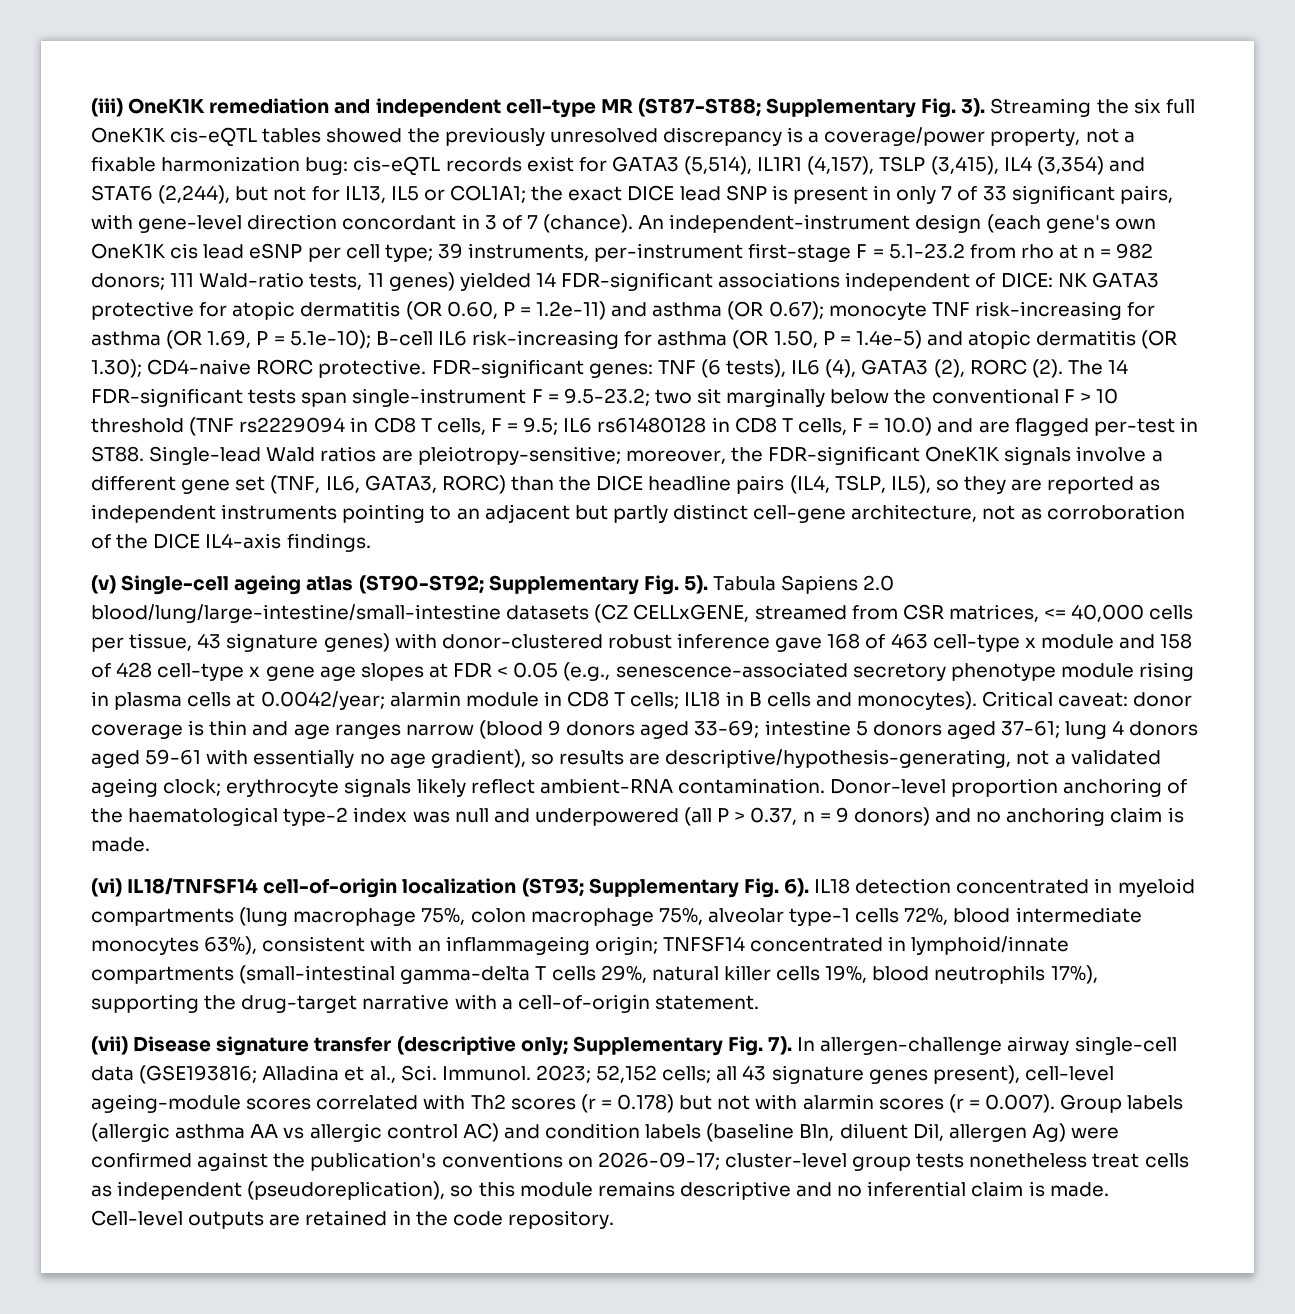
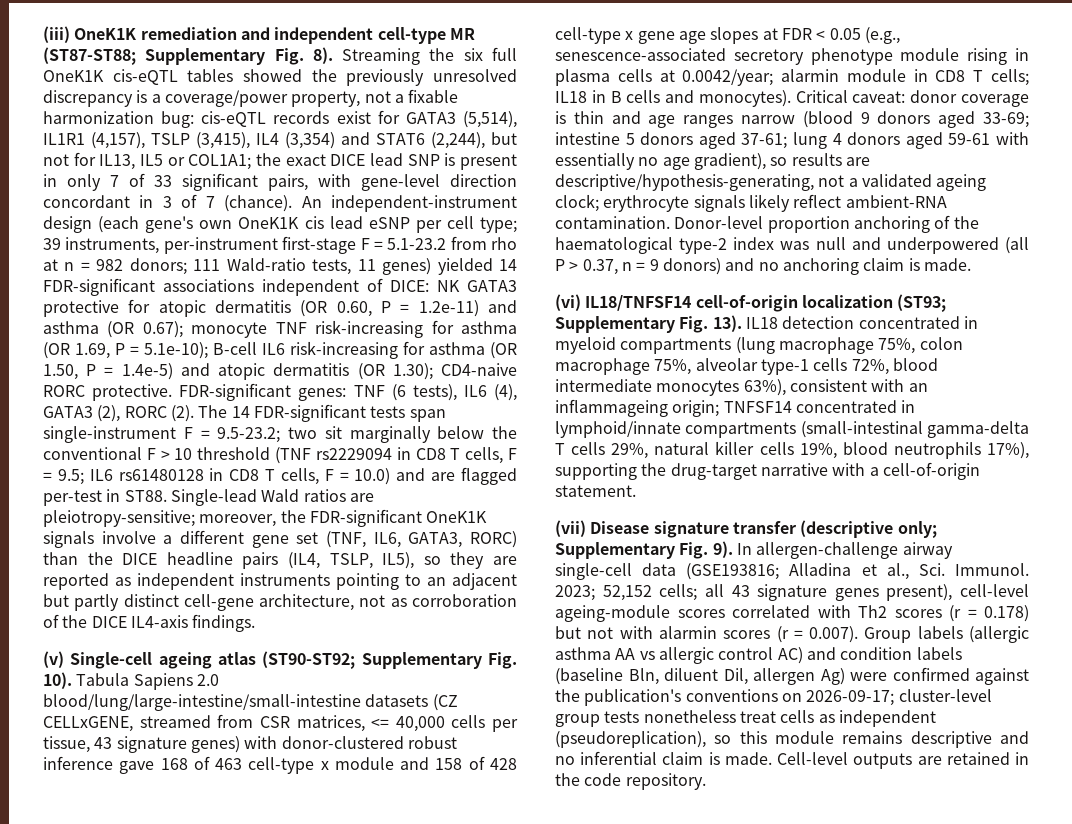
- (iii) OneK1K remediation and independent cell-type MR (ST87-ST88; Supplementary Fig. 3).
+ (iii) OneK1K remediation and independent cell-type MR (ST87-ST88; Supplementary Fig. 8).
- (v) Single-cell ageing atlas (ST90-ST92; Supplementary Fig. 5).
+ (v) Single-cell ageing atlas (ST90-ST92; Supplementary Fig. 10).
- (vi) IL18/TNFSF14 cell-of-origin localization (ST93; Supplementary Fig. 6).
+ (vi) IL18/TNFSF14 cell-of-origin localization (ST93; Supplementary Fig. 13).
- (vii) Disease signature transfer (descriptive only; Supplementary Fig. 7).
+ (vii) Disease signature transfer (descriptive only; Supplementary Fig. 9).

